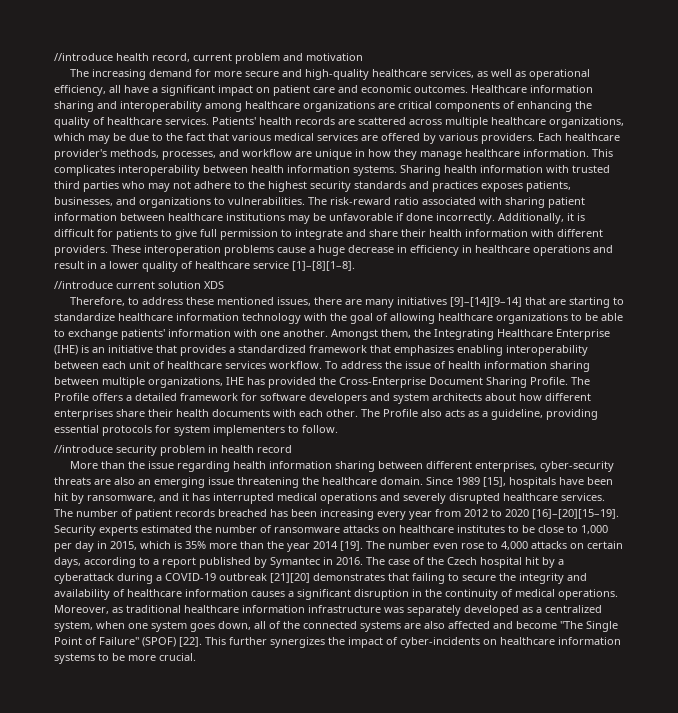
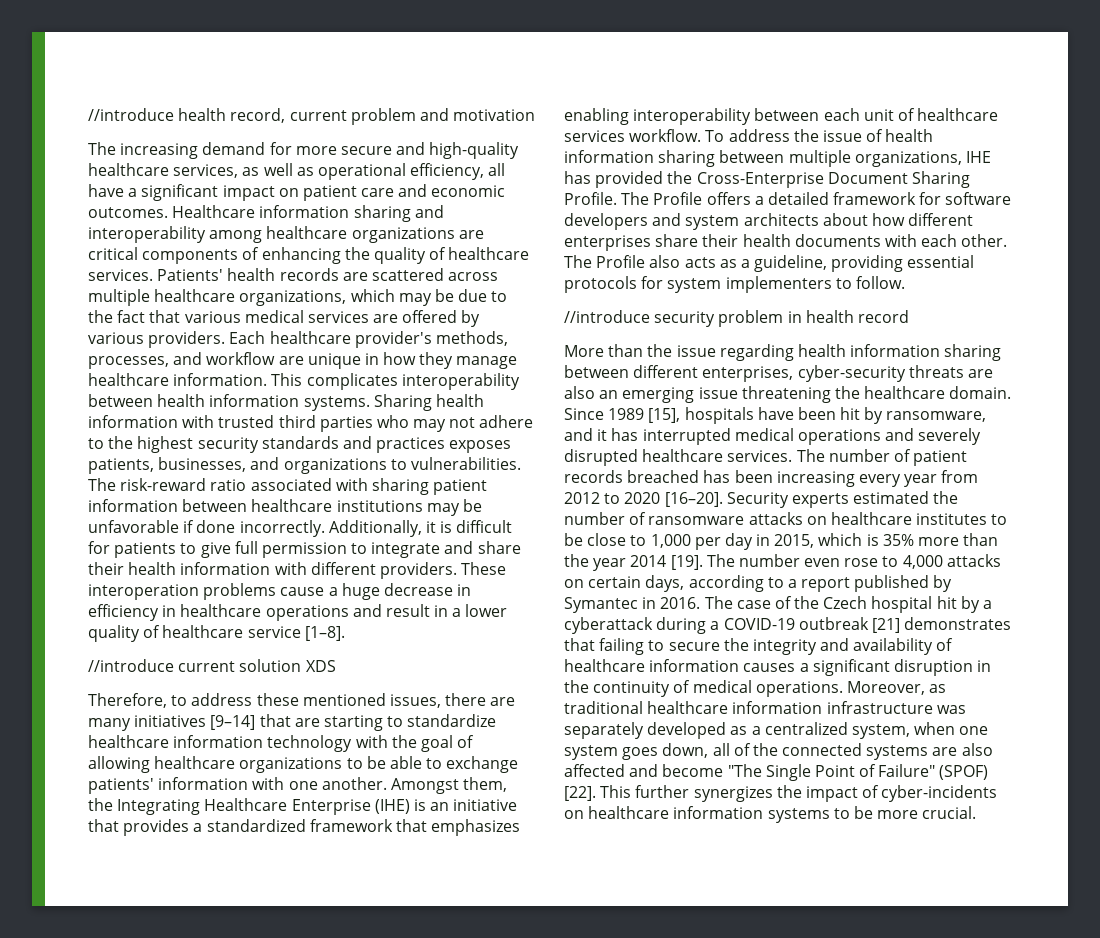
- These interoperation problems cause a huge decrease in efficiency in healthcare operations and result in a lower quality of healthcare service [1]–[8][1–8].
+ These interoperation problems cause a huge decrease in efficiency in healthcare operations and result in a lower quality of healthcare service [1–8].
- Therefore, to address these mentioned issues, there are many initiatives [9]–[14][9–14] that are starting to standardize healthcare information technology with the goal of allowing healthcare organizations to be able to exchange patients' information with one another.
+ Therefore, to address these mentioned issues, there are many initiatives [9–14] that are starting to standardize healthcare information technology with the goal of allowing healthcare organizations to be able to exchange patients' information with one another.
- The number of patient records breached has been increasing every year from 2012 to 2020 [16]–[20][15–19].
+ The number of patient records breached has been increasing every year from 2012 to 2020 [16–20].
- The case of the Czech hospital hit by a cyberattack during a COVID-19 outbreak [21][20] demonstrates that failing to secure the integrity and availability of healthcare information causes a significant disruption in the continuity of medical operations.
+ The case of the Czech hospital hit by a cyberattack during a COVID-19 outbreak [21] demonstrates that failing to secure the integrity and availability of healthcare information causes a significant disruption in the continuity of medical operations.

